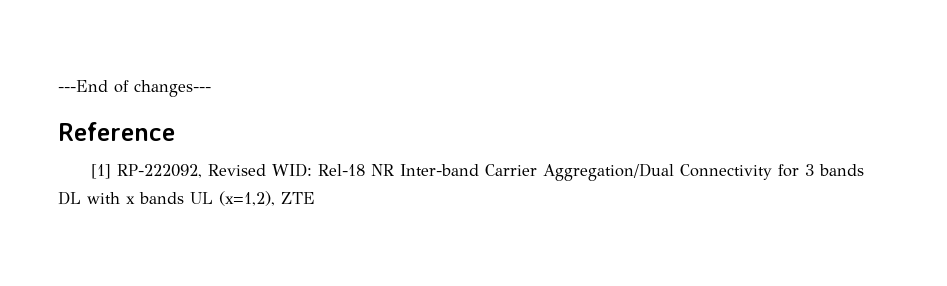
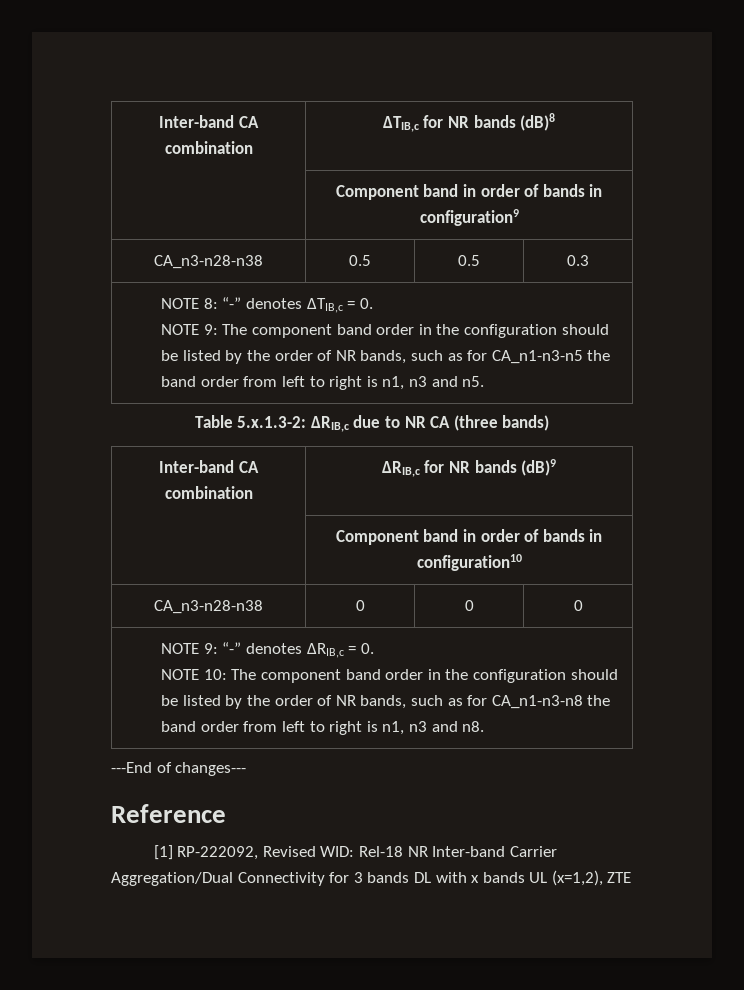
+ Inter-band CA combination | ΔTIB,c for NR bands (dB)8
+ | Component band in order of bands in configuration9
+ CA_n3-n28-n38 | 0.5 | 0.5 | 0.3
+ NOTE 8: “-” denotes ΔTIB,c = 0.
+ NOTE 9: The component band order in the configuration should be listed by the order of NR bands, such as for CA_n1-n3-n5 the band order from left to right is n1, n3 and n5.
+ Table 5.x.1.3-2: ΔRIB,c due to NR CA (three bands)
+ Inter-band CA combination | ΔRIB,c for NR bands (dB)9
+ | Component band in order of bands in configuration10
+ CA_n3-n28-n38 | 0 | 0 | 0
+ NOTE 9: “-” denotes ΔRIB,c = 0.
+ NOTE 10: The component band order in the configuration should be listed by the order of NR bands, such as for CA_n1-n3-n8 the band order from left to right is n1, n3 and n8.

